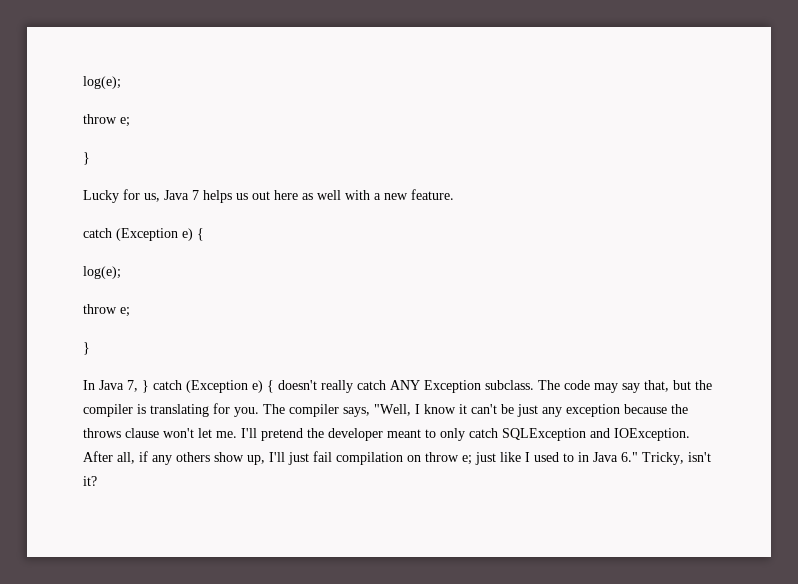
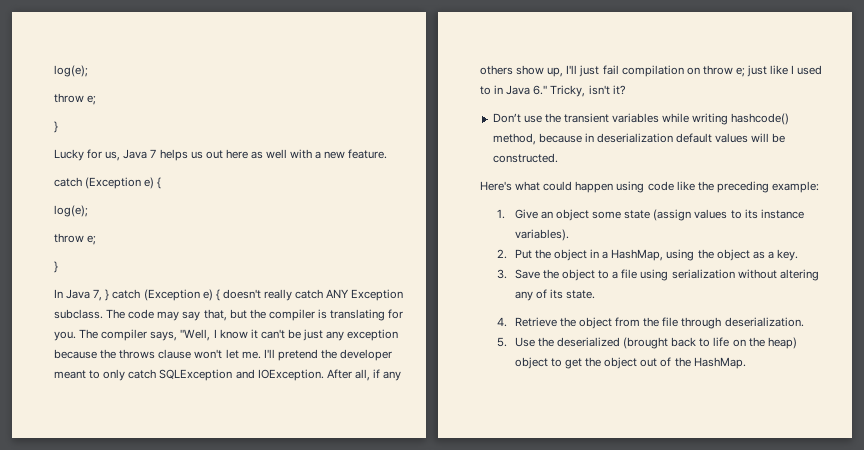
+ Don’t use the transient variables while writing hashcode() method, because in deserialization default values will be constructed.
+ Here's what could happen using code like the preceding example:
+ 1. Give an object some state (assign values to its instance variables).
+ 2. Put the object in a HashMap, using the object as a key.
+ 3. Save the object to a file using serialization without altering any of its state.
+ 4. Retrieve the object from the file through deserialization.
+ 5. Use the deserialized (brought back to life on the heap) object to get the object out of the HashMap.

